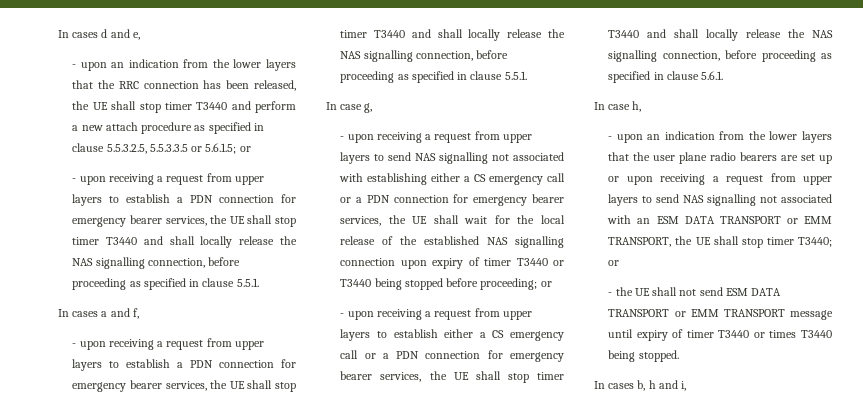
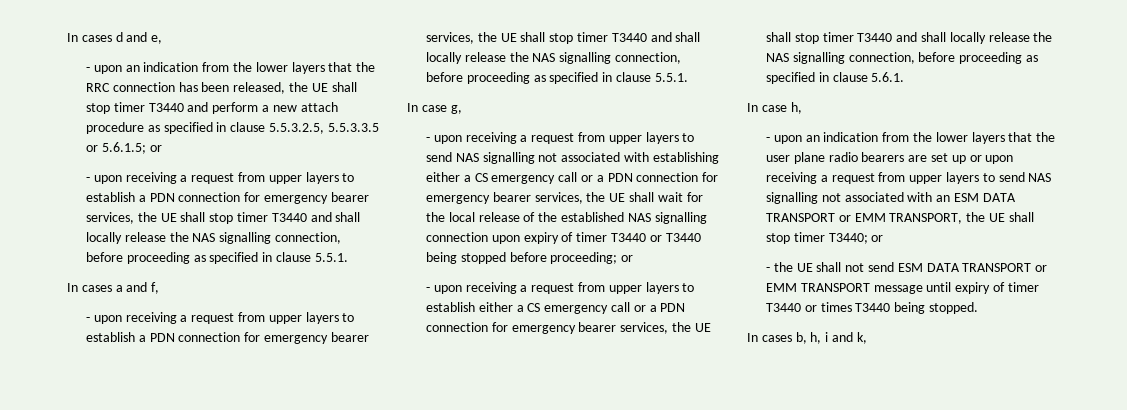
- In cases b, h and i,
+ In cases b, h, i and k,

